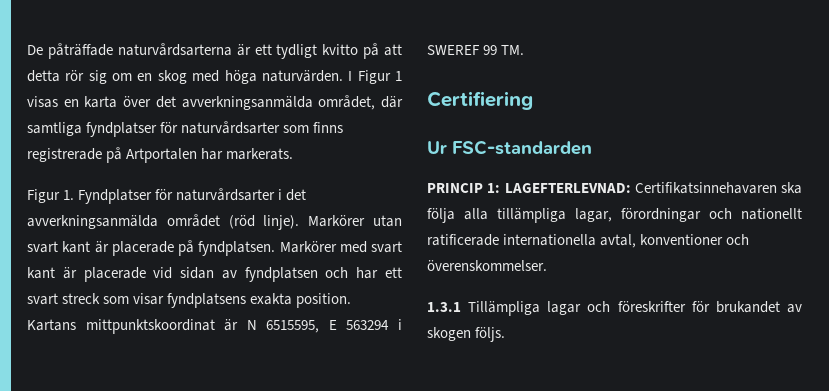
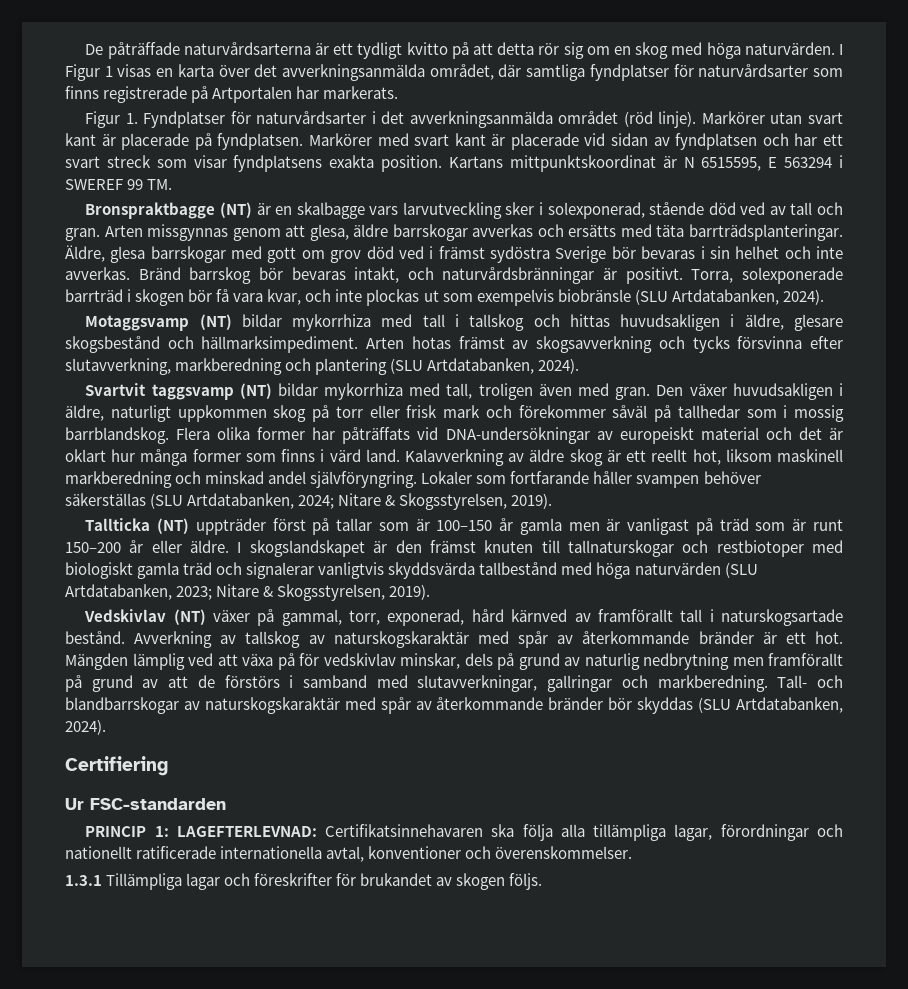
+ Bronspraktbagge (NT) är en skalbagge vars larvutveckling sker i solexponerad, stående död ved av tall och gran. Arten missgynnas genom att glesa, äldre barrskogar avverkas och ersätts med täta barrträdsplanteringar. Äldre, glesa barrskogar med gott om grov död ved i främst sydöstra Sverige bör bevaras i sin helhet och inte avverkas. Bränd barrskog bör bevaras intakt, och naturvårdsbränningar är positivt. Torra, solexponerade barrträd i skogen bör få vara kvar, och inte plockas ut som exempelvis biobränsle (SLU Artdatabanken, 2024).
+ Motaggsvamp (NT) bildar mykorrhiza med tall i tallskog och hittas huvudsakligen i äldre, glesare skogsbestånd och hällmarksimpediment. Arten hotas främst av skogsavverkning och tycks försvinna efter slutavverkning, markberedning och plantering (SLU Artdatabanken, 2024).
+ Svartvit taggsvamp (NT) bildar mykorrhiza med tall, troligen även med gran. Den växer huvudsakligen i äldre, naturligt uppkommen skog på torr eller frisk mark och förekommer såväl på tallhedar som i mossig barrblandskog. Flera olika former har påträffats vid DNA-undersökningar av europeiskt material och det är oklart hur många former som finns i värd land. Kalavverkning av äldre skog är ett reellt hot, liksom maskinell markberedning och minskad andel självföryngring. Lokaler som fortfarande håller svampen behöver säkerställas (SLU Artdatabanken, 2024; Nitare & Skogsstyrelsen, 2019).
+ Tallticka (NT) uppträder först på tallar som är 100–150 år gamla men är vanligast på träd som är runt 150–200 år eller äldre. I skogslandskapet är den främst knuten till tallnaturskogar och restbiotoper med biologiskt gamla träd och signalerar vanligtvis skyddsvärda tallbestånd med höga naturvärden (SLU Artdatabanken, 2023; Nitare & Skogsstyrelsen, 2019).
+ Vedskivlav (NT) växer på gammal, torr, exponerad, hård kärnved av framförallt tall i naturskogsartade bestånd. Avverkning av tallskog av naturskogskaraktär med spår av återkommande bränder är ett hot. Mängden lämplig ved att växa på för vedskivlav minskar, dels på grund av naturlig nedbrytning men framförallt på grund av att de förstörs i samband med slutavverkningar, gallringar och markberedning. Tall- och blandbarrskogar av naturskogskaraktär med spår av återkommande bränder bör skyddas (SLU Artdatabanken, 2024).

